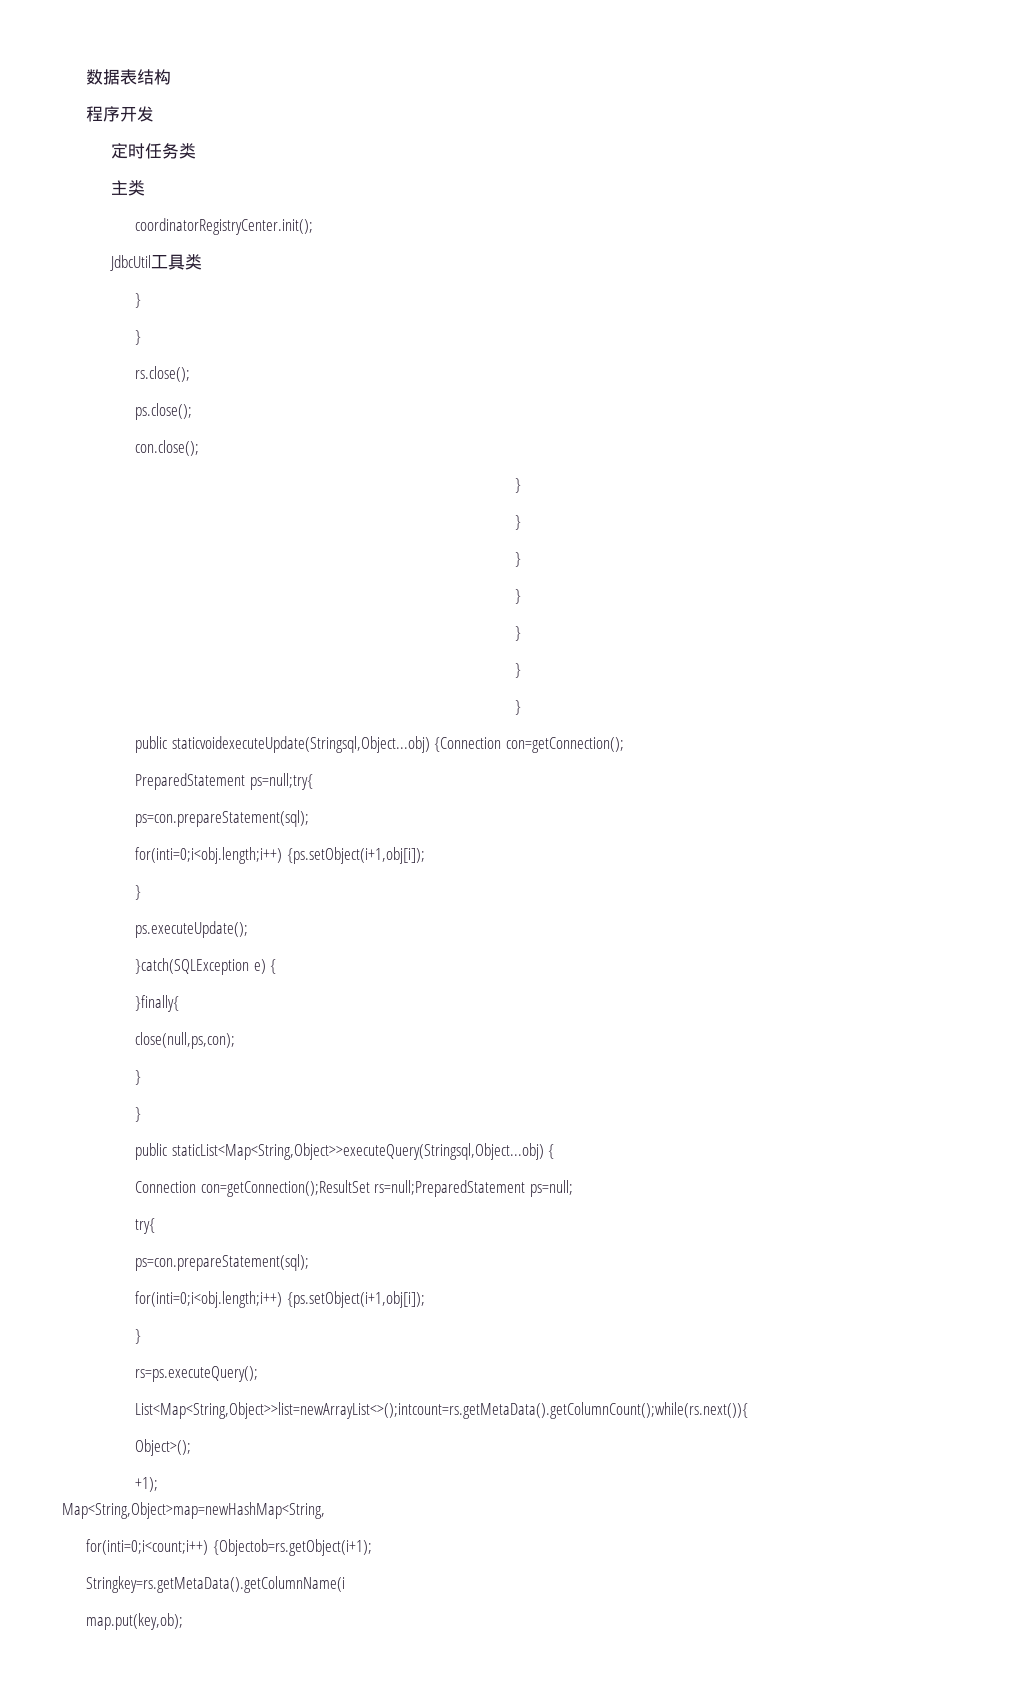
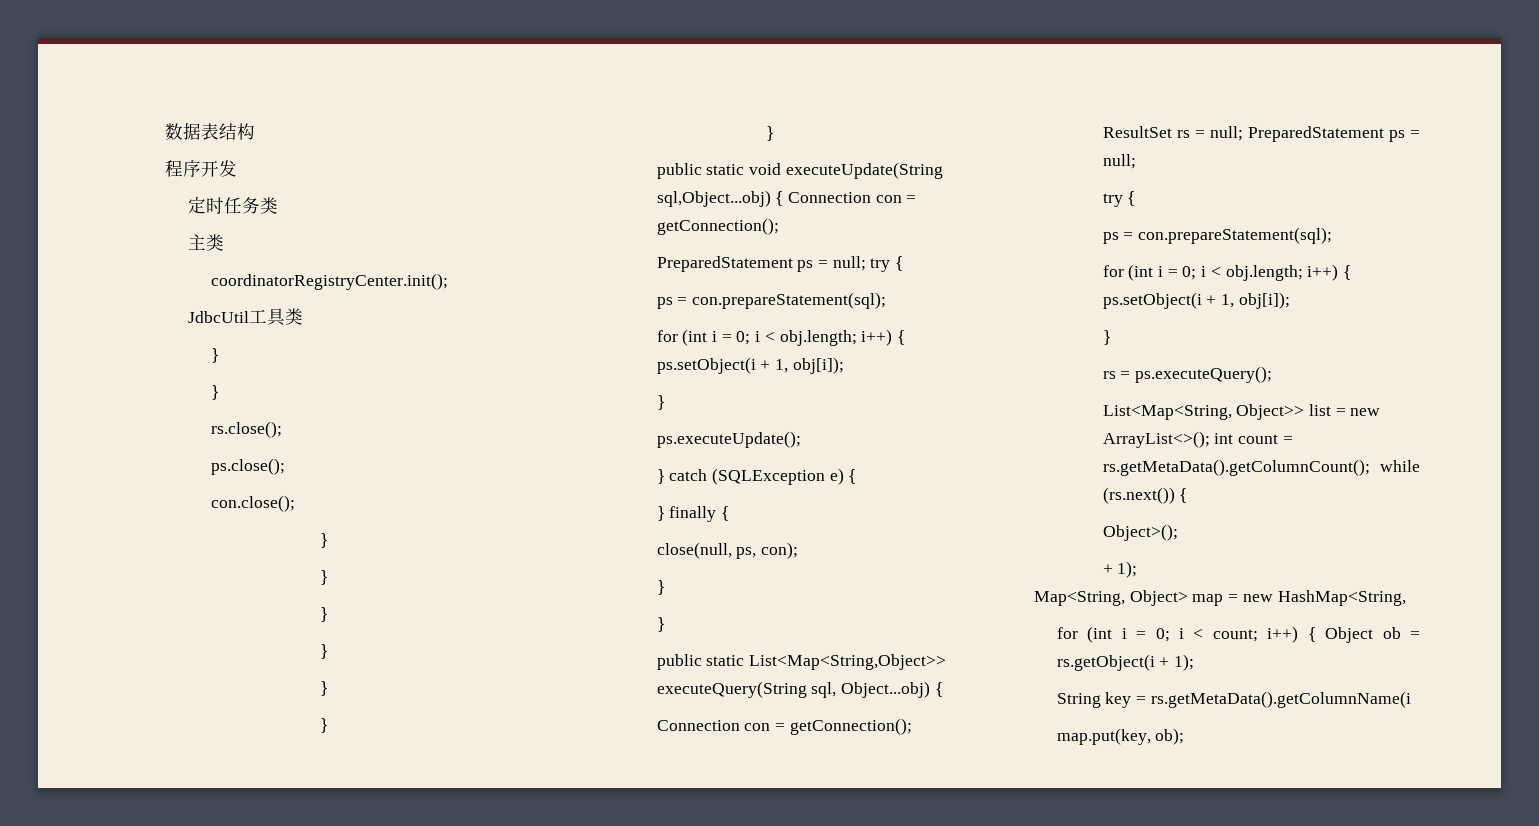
- public staticvoidexecuteUpdate(Stringsql,Object...obj) {Connection con=getConnection();
- PreparedStatement ps=null;try{
- ps=con.prepareStatement(sql);
- for(inti=0;i<obj.length;i++) {ps.setObject(i+1,obj[i]);
+ public static void executeUpdate(String sql,Object...obj) { Connection con = getConnection();
+ PreparedStatement ps = null; try {
+ ps = con.prepareStatement(sql);
+ for (int i = 0; i < obj.length; i++) { ps.setObject(i + 1, obj[i]);
- }catch(SQLException e) {
+ } catch (SQLException e) {
- }finally{
- close(null,ps,con);
+ } finally {
+ close(null, ps, con);
  }
  }
- public staticList<Map<String,Object>>executeQuery(Stringsql,Object...obj) {
- Connection con=getConnection();ResultSet rs=null;PreparedStatement ps=null;
- try{
- ps=con.prepareStatement(sql);
- for(inti=0;i<obj.length;i++) {ps.setObject(i+1,obj[i]);
+ public static List<Map<String,Object>> executeQuery(String sql, Object...obj) {
+ Connection con = getConnection(); ResultSet rs = null; PreparedStatement ps = null;
+ try {
+ ps = con.prepareStatement(sql);
+ for (int i = 0; i < obj.length; i++) { ps.setObject(i + 1, obj[i]);
  }
- rs=ps.executeQuery();
- List<Map<String,Object>>list=newArrayList<>();intcount=rs.getMetaData().getColumnCount();while(rs.next()){
+ rs = ps.executeQuery();
+ List<Map<String, Object>> list = new ArrayList<>(); int count = rs.getMetaData().getColumnCount(); while (rs.next()) {
  Object>();
- +1);
- Map<String,Object>map=newHashMap<String,
- for(inti=0;i<count;i++) {Objectob=rs.getObject(i+1);
- Stringkey=rs.getMetaData().getColumnName(i
- map.put(key,ob);
+ + 1);
+ Map<String, Object> map = new HashMap<String,
+ for (int i = 0; i < count; i++) { Object ob = rs.getObject(i + 1);
+ String key = rs.getMetaData().getColumnName(i
+ map.put(key, ob);

